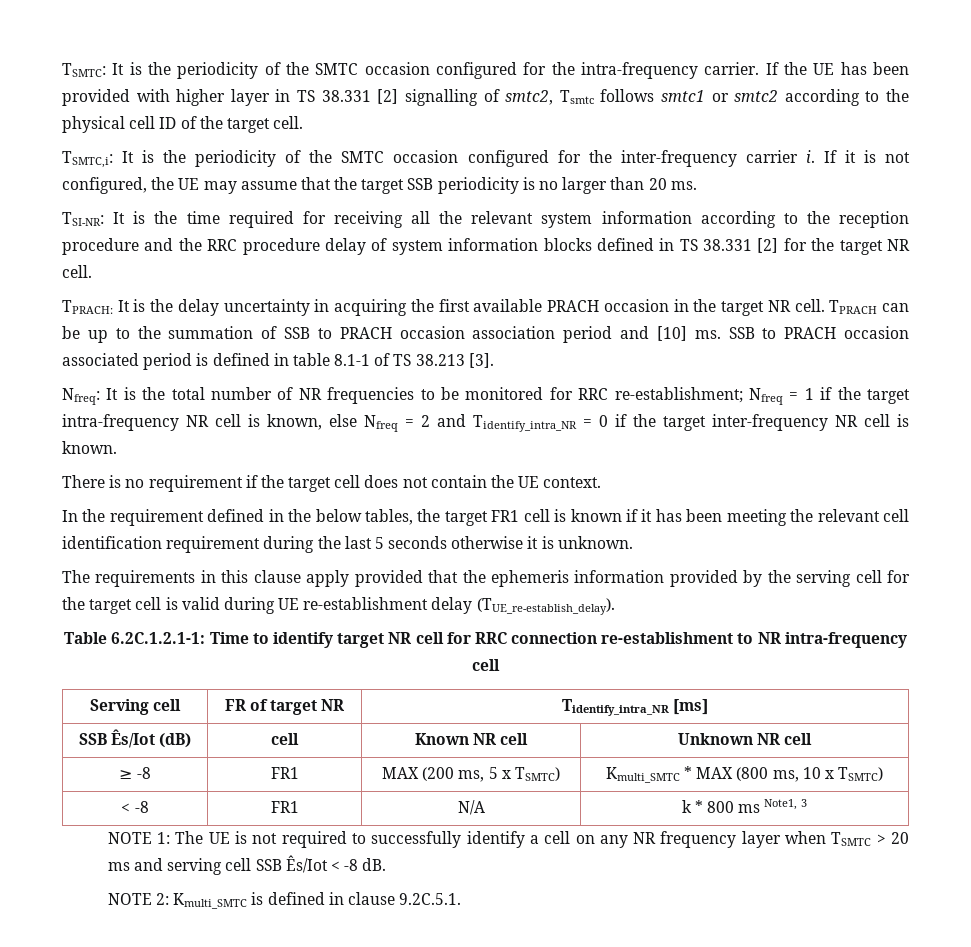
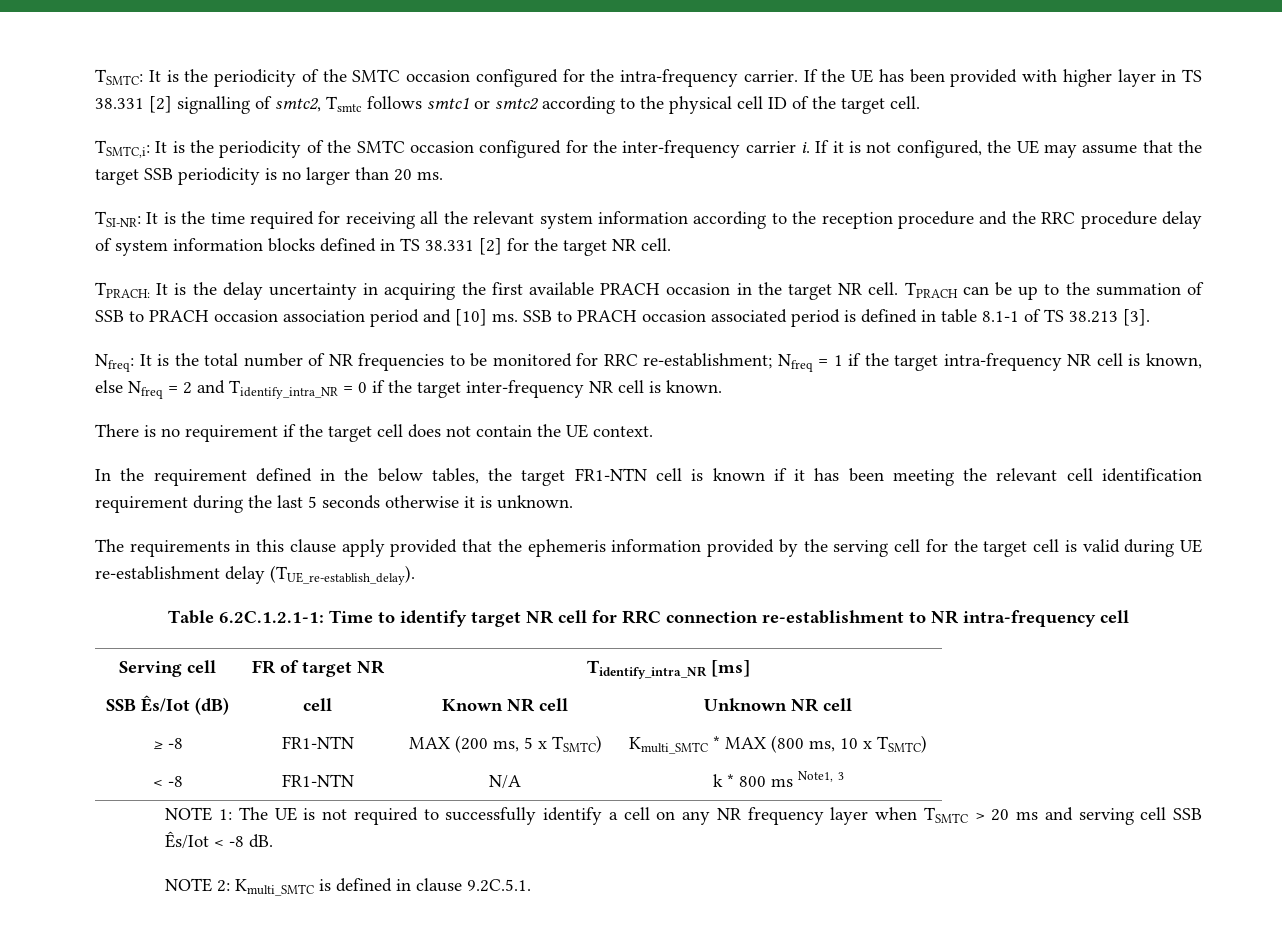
- In the requirement defined in the below tables, the target FR1 cell is known if it has been meeting the relevant cell identification requirement during the last 5 seconds otherwise it is unknown.
+ In the requirement defined in the below tables, the target FR1-NTN cell is known if it has been meeting the relevant cell identification requirement during the last 5 seconds otherwise it is unknown.
- ≥ -8 | FR1 | MAX (200 ms, 5 x TSMTC) | Kmulti_SMTC * MAX (800 ms, 10 x TSMTC)
+ ≥ -8 | FR1-NTN | MAX (200 ms, 5 x TSMTC) | Kmulti_SMTC * MAX (800 ms, 10 x TSMTC)
- < -8 | FR1 | N/A | k * 800 ms Note1, 3
+ < -8 | FR1-NTN | N/A | k * 800 ms Note1, 3

